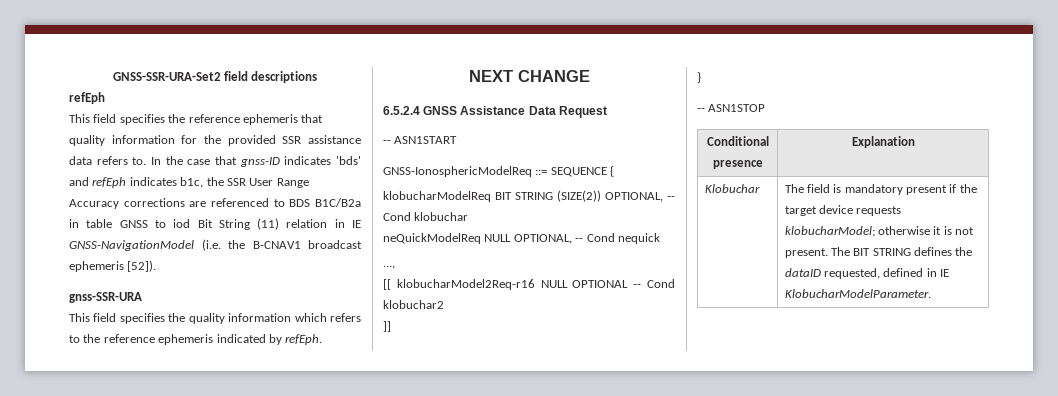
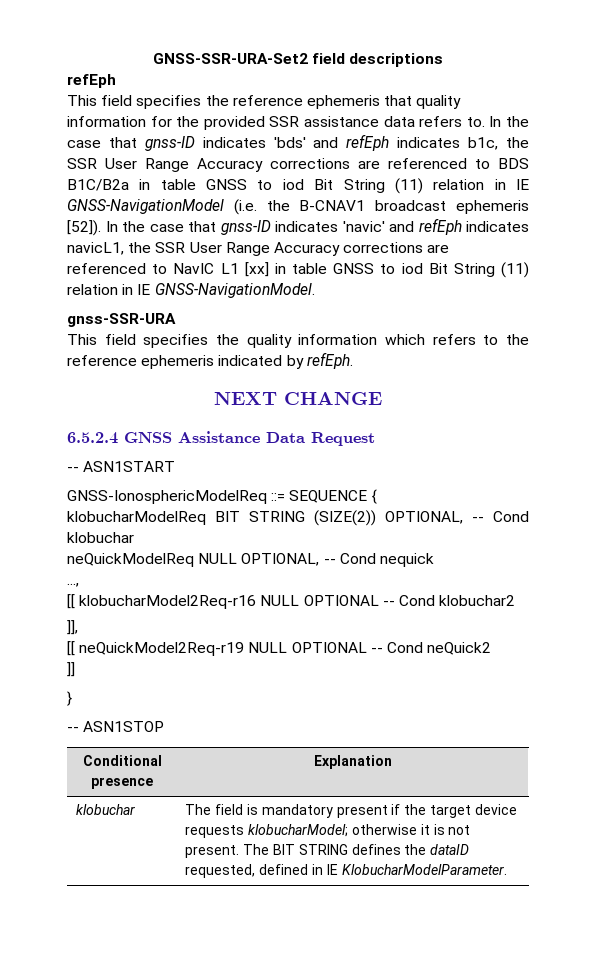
+ In the case that gnss-ID indicates 'navic' and refEph indicates navicL1, the SSR User Range Accuracy corrections are referenced to NavIC L1 [xx] in table GNSS to iod Bit String (11) relation in IE GNSS-NavigationModel.
+ ]],
+ [[ neQuickModel2Req-r19 NULL OPTIONAL -- Cond neQuick2
- Klobuchar | The field is mandatory present if the target device requests klobucharModel; otherwise it is not present. The BIT STRING defines the dataID requested, defined in IE KlobucharModelParameter.
+ klobuchar | The field is mandatory present if the target device requests klobucharModel; otherwise it is not present. The BIT STRING defines the dataID requested, defined in IE KlobucharModelParameter.

